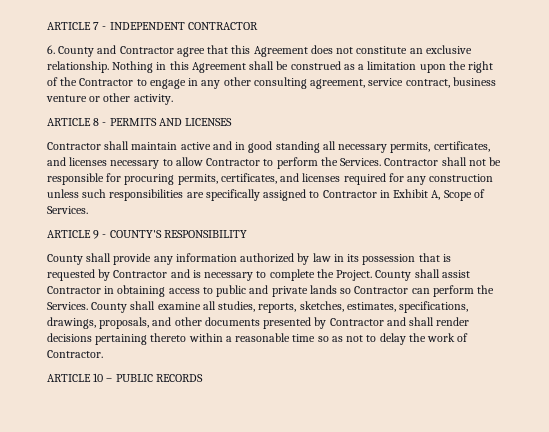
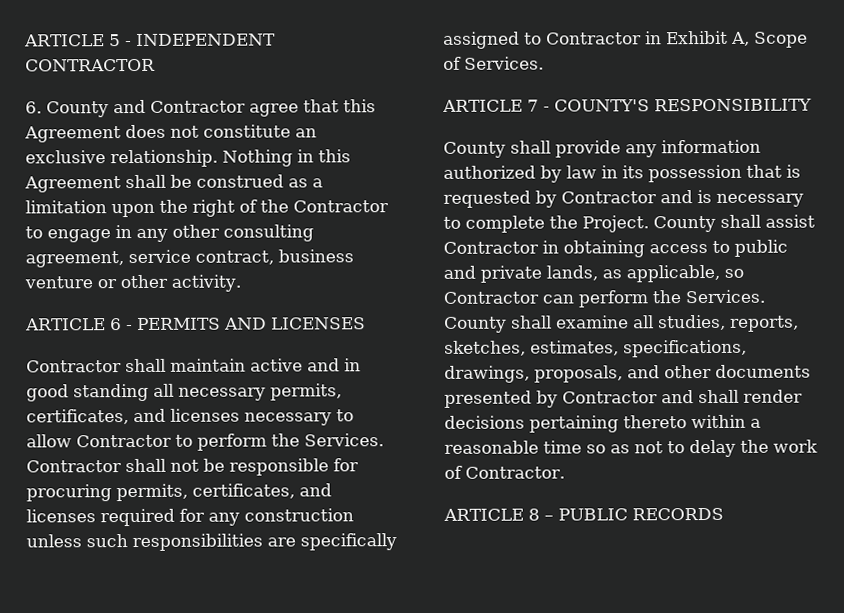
- ARTICLE 7 - INDEPENDENT CONTRACTOR
+ ARTICLE 5 - INDEPENDENT CONTRACTOR
- ARTICLE 8 - PERMITS AND LICENSES
+ ARTICLE 6 - PERMITS AND LICENSES
- ARTICLE 9 - COUNTY'S RESPONSIBILITY
+ ARTICLE 7 - COUNTY'S RESPONSIBILITY
- County shall assist Contractor in obtaining access to public and private lands so Contractor can perform the Services.
+ County shall assist Contractor in obtaining access to public and private lands, as applicable, so Contractor can perform the Services.
- ARTICLE 10 – PUBLIC RECORDS
+ ARTICLE 8 – PUBLIC RECORDS

